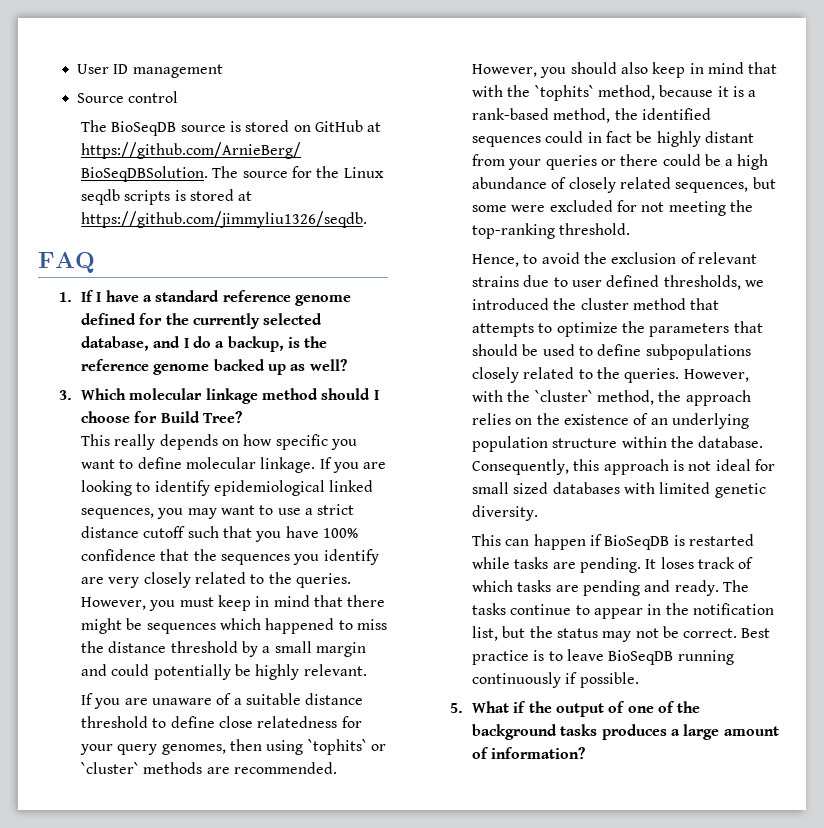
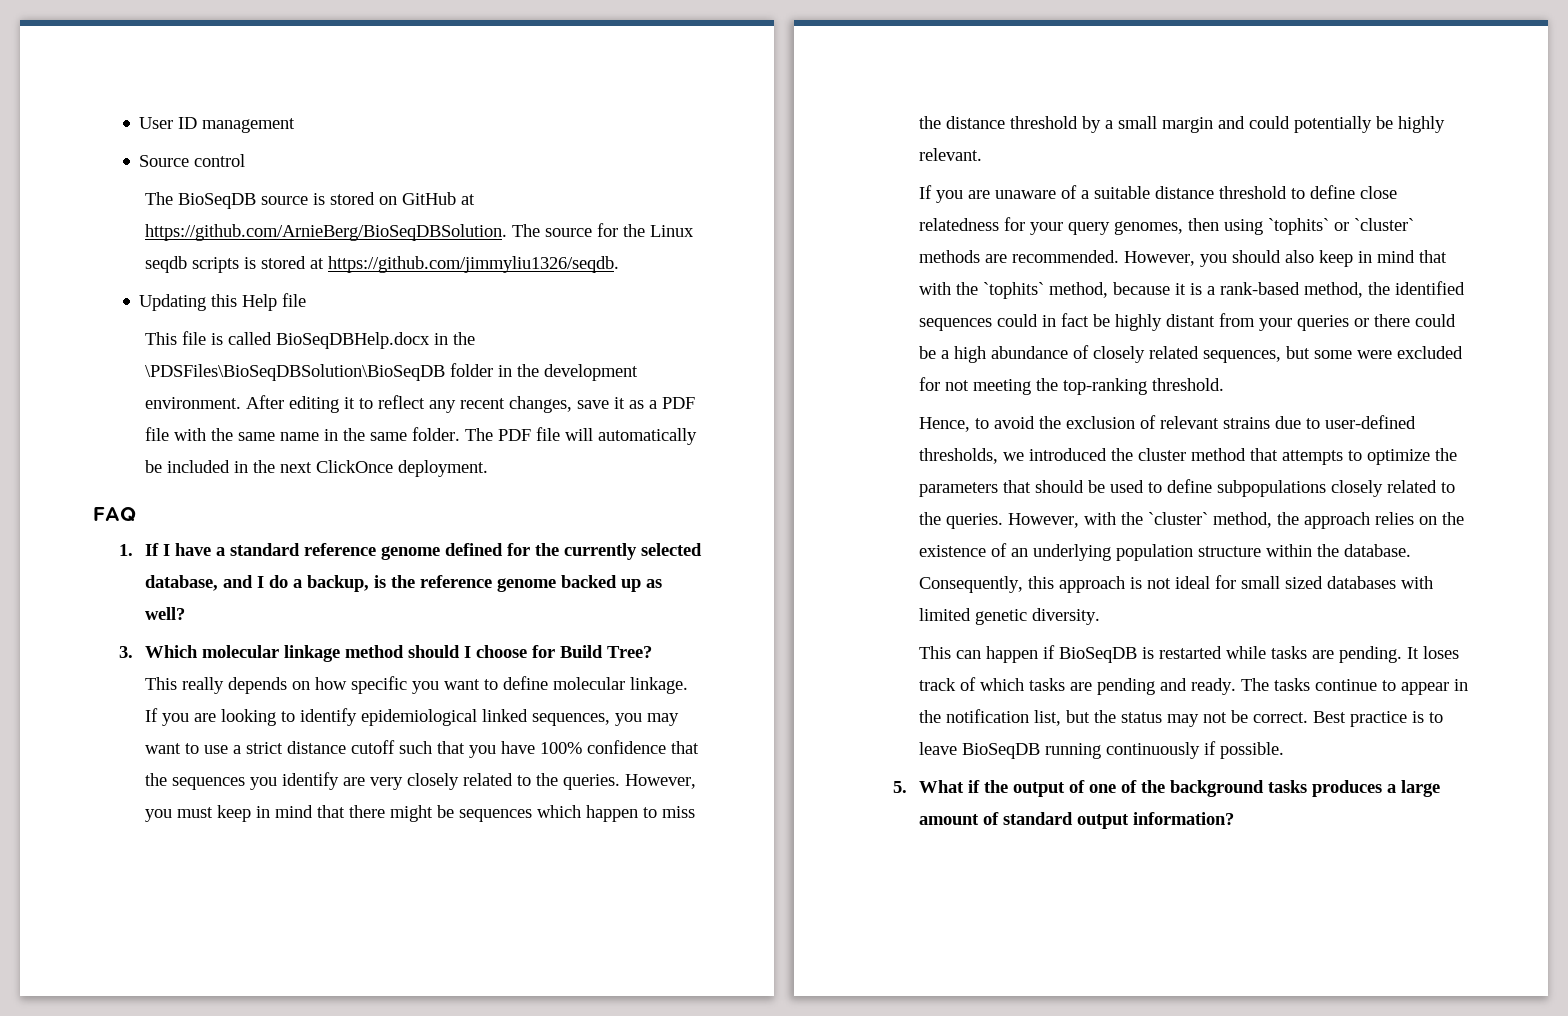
+ Updating this Help file
+ This file is called BioSeqDBHelp.docx in the \PDSFiles\BioSeqDBSolution\BioSeqDB folder in the development environment. After editing it to reflect any recent changes, save it as a PDF file with the same name in the same folder. The PDF file will automatically be included in the next ClickOnce deployment.
- However, you must keep in mind that there might be sequences which happened to miss the distance threshold by a small margin and could potentially be highly relevant.
+ However, you must keep in mind that there might be sequences which happen to miss the distance threshold by a small margin and could potentially be highly relevant.
- Hence, to avoid the exclusion of relevant strains due to user defined thresholds, we introduced the cluster method that attempts to optimize the parameters that should be used to define subpopulations closely related to the queries.
+ Hence, to avoid the exclusion of relevant strains due to user-defined thresholds, we introduced the cluster method that attempts to optimize the parameters that should be used to define subpopulations closely related to the queries.
- 5. What if the output of one of the background tasks produces a large amount of information?
+ 5. What if the output of one of the background tasks produces a large amount of standard output information?

